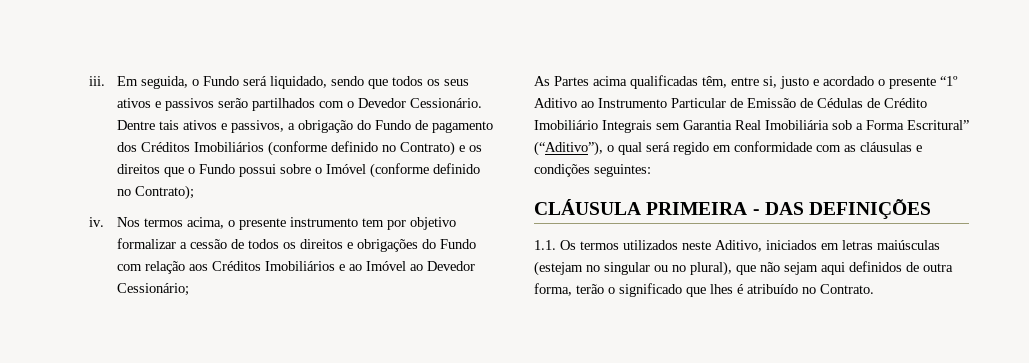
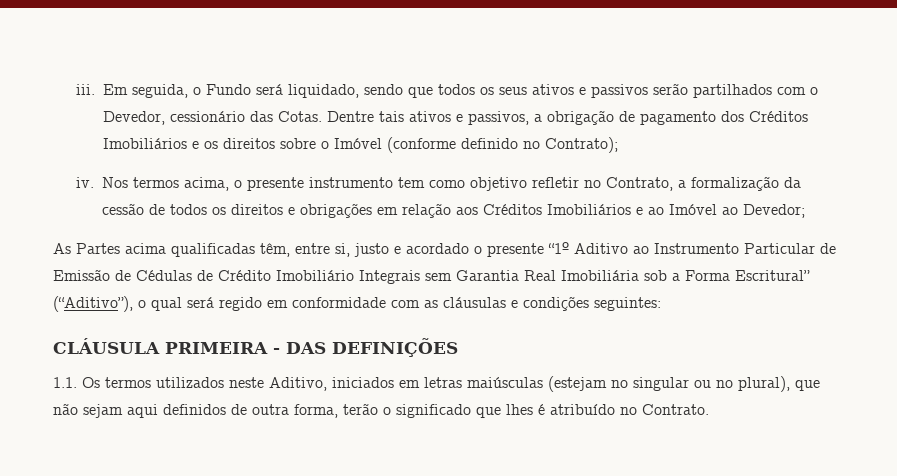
- Em seguida, o Fundo será liquidado, sendo que todos os seus ativos e passivos serão partilhados com o Devedor Cessionário.
+ Em seguida, o Fundo será liquidado, sendo que todos os seus ativos e passivos serão partilhados com o Devedor, cessionário das Cotas.
- Dentre tais ativos e passivos, a obrigação do Fundo de pagamento dos Créditos Imobiliários (conforme definido no Contrato) e os direitos que o Fundo possui sobre o Imóvel (conforme definido no Contrato);
+ Dentre tais ativos e passivos, a obrigação de pagamento dos Créditos Imobiliários e os direitos sobre o Imóvel (conforme definido no Contrato);
- Nos termos acima, o presente instrumento tem por objetivo formalizar a cessão de todos os direitos e obrigações do Fundo com relação aos Créditos Imobiliários e ao Imóvel ao Devedor Cessionário;
+ Nos termos acima, o presente instrumento tem como objetivo refletir no Contrato, a formalização da cessão de todos os direitos e obrigações em relação aos Créditos Imobiliários e ao Imóvel ao Devedor;

